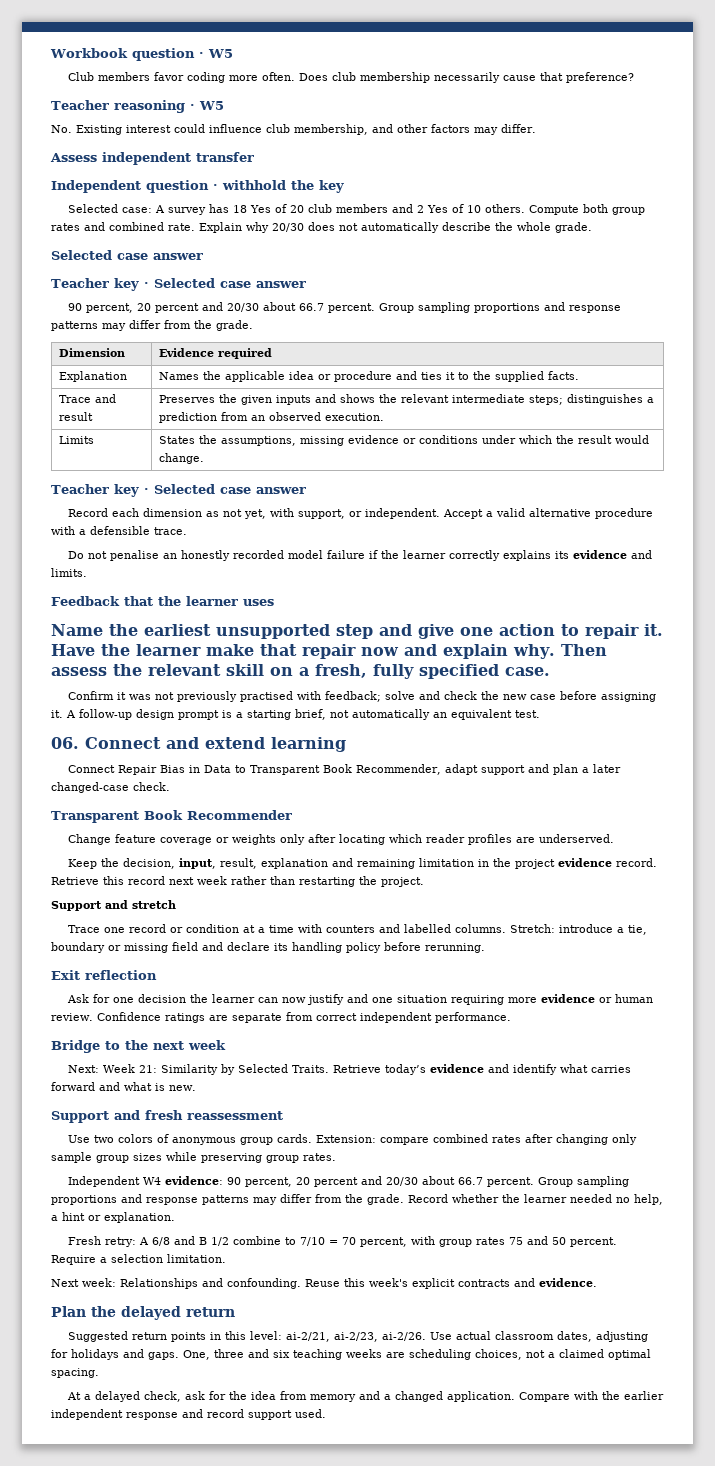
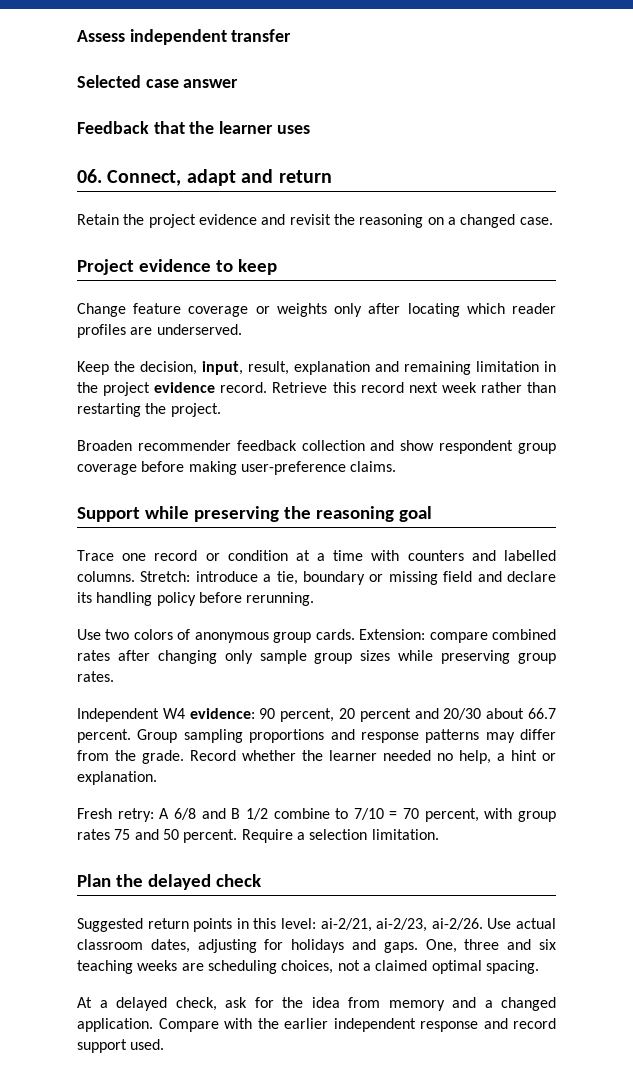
- Workbook question · W5
- Club members favor coding more often. Does club membership necessarily cause that preference?
- Teacher reasoning · W5
- No. Existing interest could influence club membership, and other factors may differ.
  Assess independent transfer
- Independent question · withhold the key
- Selected case: A survey has 18 Yes of 20 club members and 2 Yes of 10 others. Compute both group rates and combined rate. Explain why 20/30 does not automatically describe the whole grade.
  Selected case answer
- Teacher key · Selected case answer
- 90 percent, 20 percent and 20/30 about 66.7 percent. Group sampling proportions and response patterns may differ from the grade.
- Dimension | Evidence required
- Explanation | Names the applicable idea or procedure and ties it to the supplied facts.
- Trace and result | Preserves the given inputs and shows the relevant intermediate steps; distinguishes a prediction from an observed execution.
- Limits | States the assumptions, missing evidence or conditions under which the result would change.
- Teacher key · Selected case answer
- Record each dimension as not yet, with support, or independent. Accept a valid alternative procedure with a defensible trace.
- Do not penalise an honestly recorded model failure if the learner correctly explains its evidence and limits.
- Name the earliest unsupported step and give one action to repair it. Have the learner make that repair now and explain why. Then assess the relevant skill on a fresh, fully specified case.
- Confirm it was not previously practised with feedback; solve and check the new case before assigning it. A follow-up design prompt is a starting brief, not automatically an equivalent test.
- 06. Connect and extend learning
- Connect Repair Bias in Data to Transparent Book Recommender, adapt support and plan a later changed-case check.
- Transparent Book Recommender
+ 06. Connect, adapt and return
+ Retain the project evidence and revisit the reasoning on a changed case.
+ Project evidence to keep
- Support and stretch
+ Broaden recommender feedback collection and show respondent group coverage before making user-preference claims.
+ Support while preserving the reasoning goal
- Exit reflection
- Ask for one decision the learner can now justify and one situation requiring more evidence or human review. Confidence ratings are separate from correct independent performance.
- Bridge to the next week
- Next: Week 21: Similarity by Selected Traits. Retrieve today’s evidence and identify what carries forward and what is new.
- Support and fresh reassessment
- Next week: Relationships and confounding. Reuse this week's explicit contracts and evidence.
- Plan the delayed return
+ Plan the delayed check

